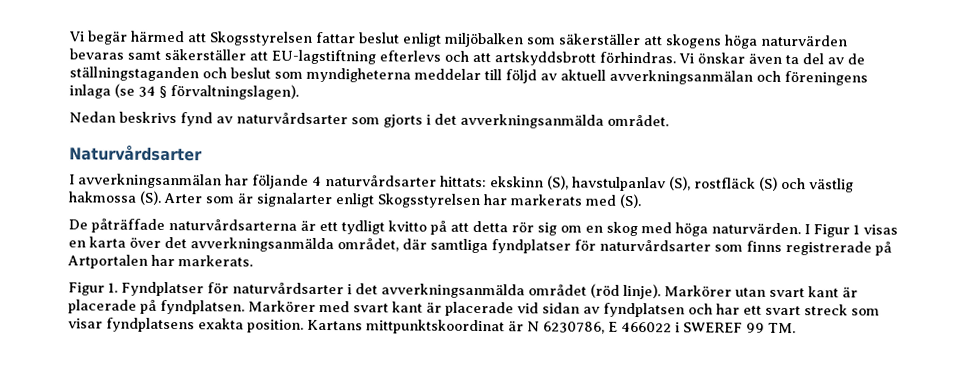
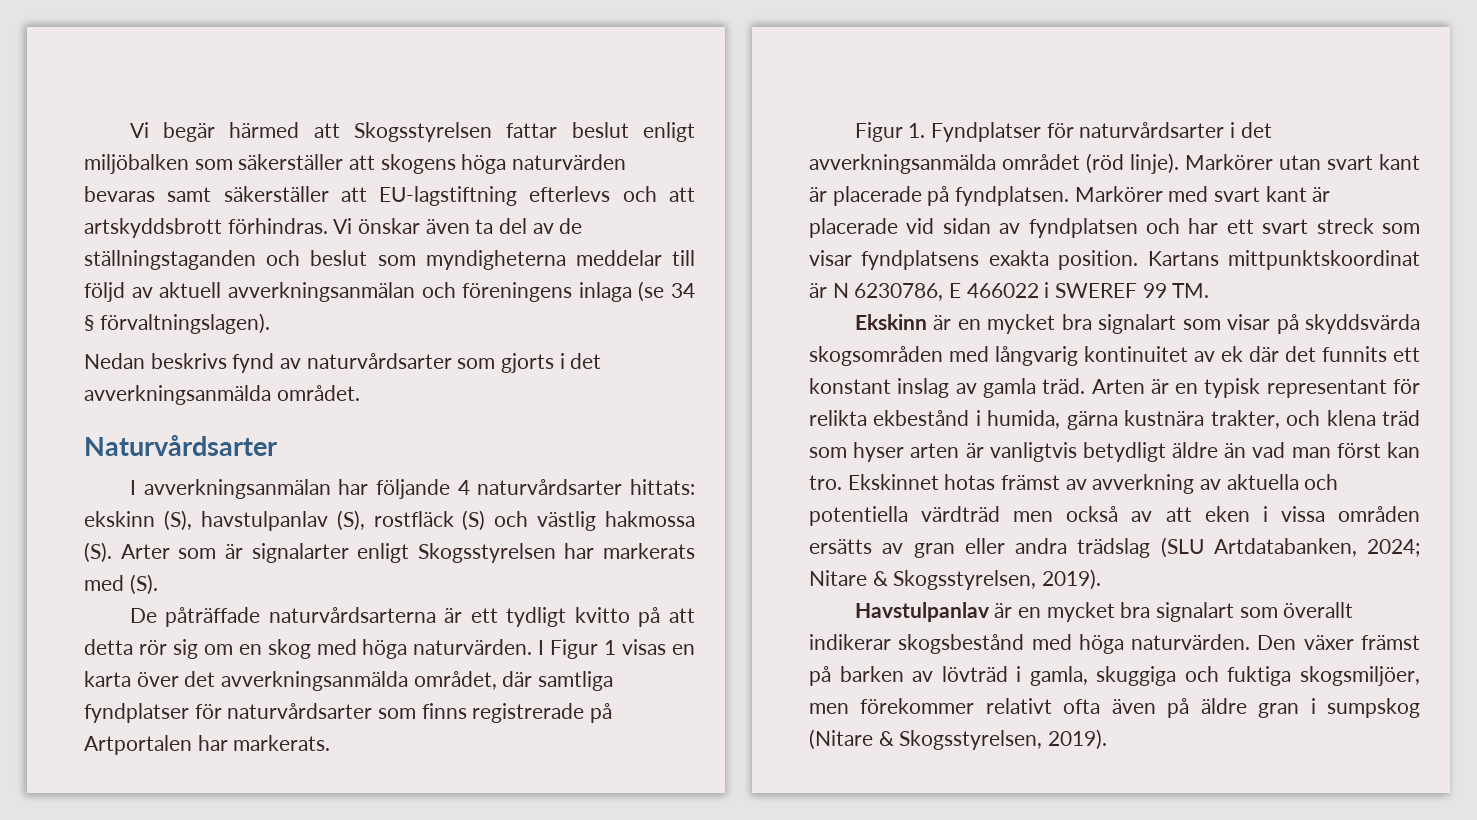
+ Ekskinn är en mycket bra signalart som visar på skyddsvärda skogsområden med långvarig kontinuitet av ek där det funnits ett konstant inslag av gamla träd. Arten är en typisk representant för relikta ekbestånd i humida, gärna kustnära trakter, och klena träd som hyser arten är vanligtvis betydligt äldre än vad man först kan tro. Ekskinnet hotas främst av avverkning av aktuella och potentiella värdträd men också av att eken i vissa områden ersätts av gran eller andra trädslag (SLU Artdatabanken, 2024; Nitare & Skogsstyrelsen, 2019).
+ Havstulpanlav är en mycket bra signalart som överallt indikerar skogsbestånd med höga naturvärden. Den växer främst på barken av lövträd i gamla, skuggiga och fuktiga skogsmiljöer, men förekommer relativt ofta även på äldre gran i sumpskog (Nitare & Skogsstyrelsen, 2019).

